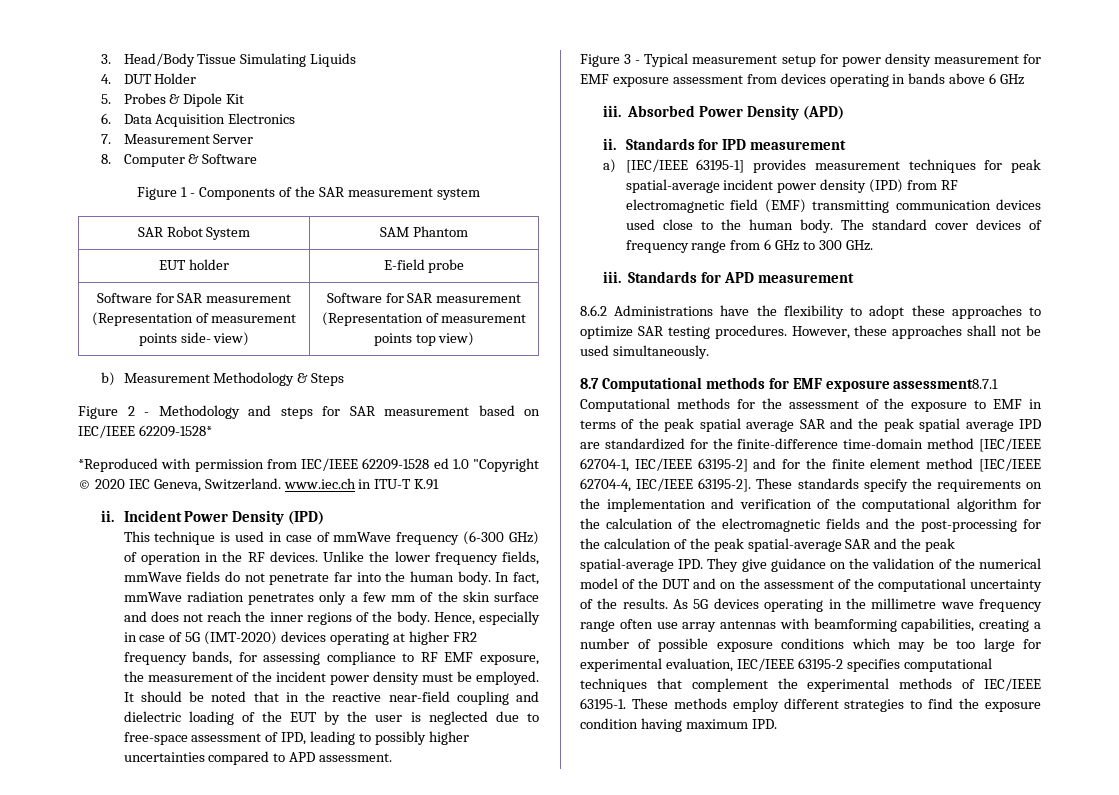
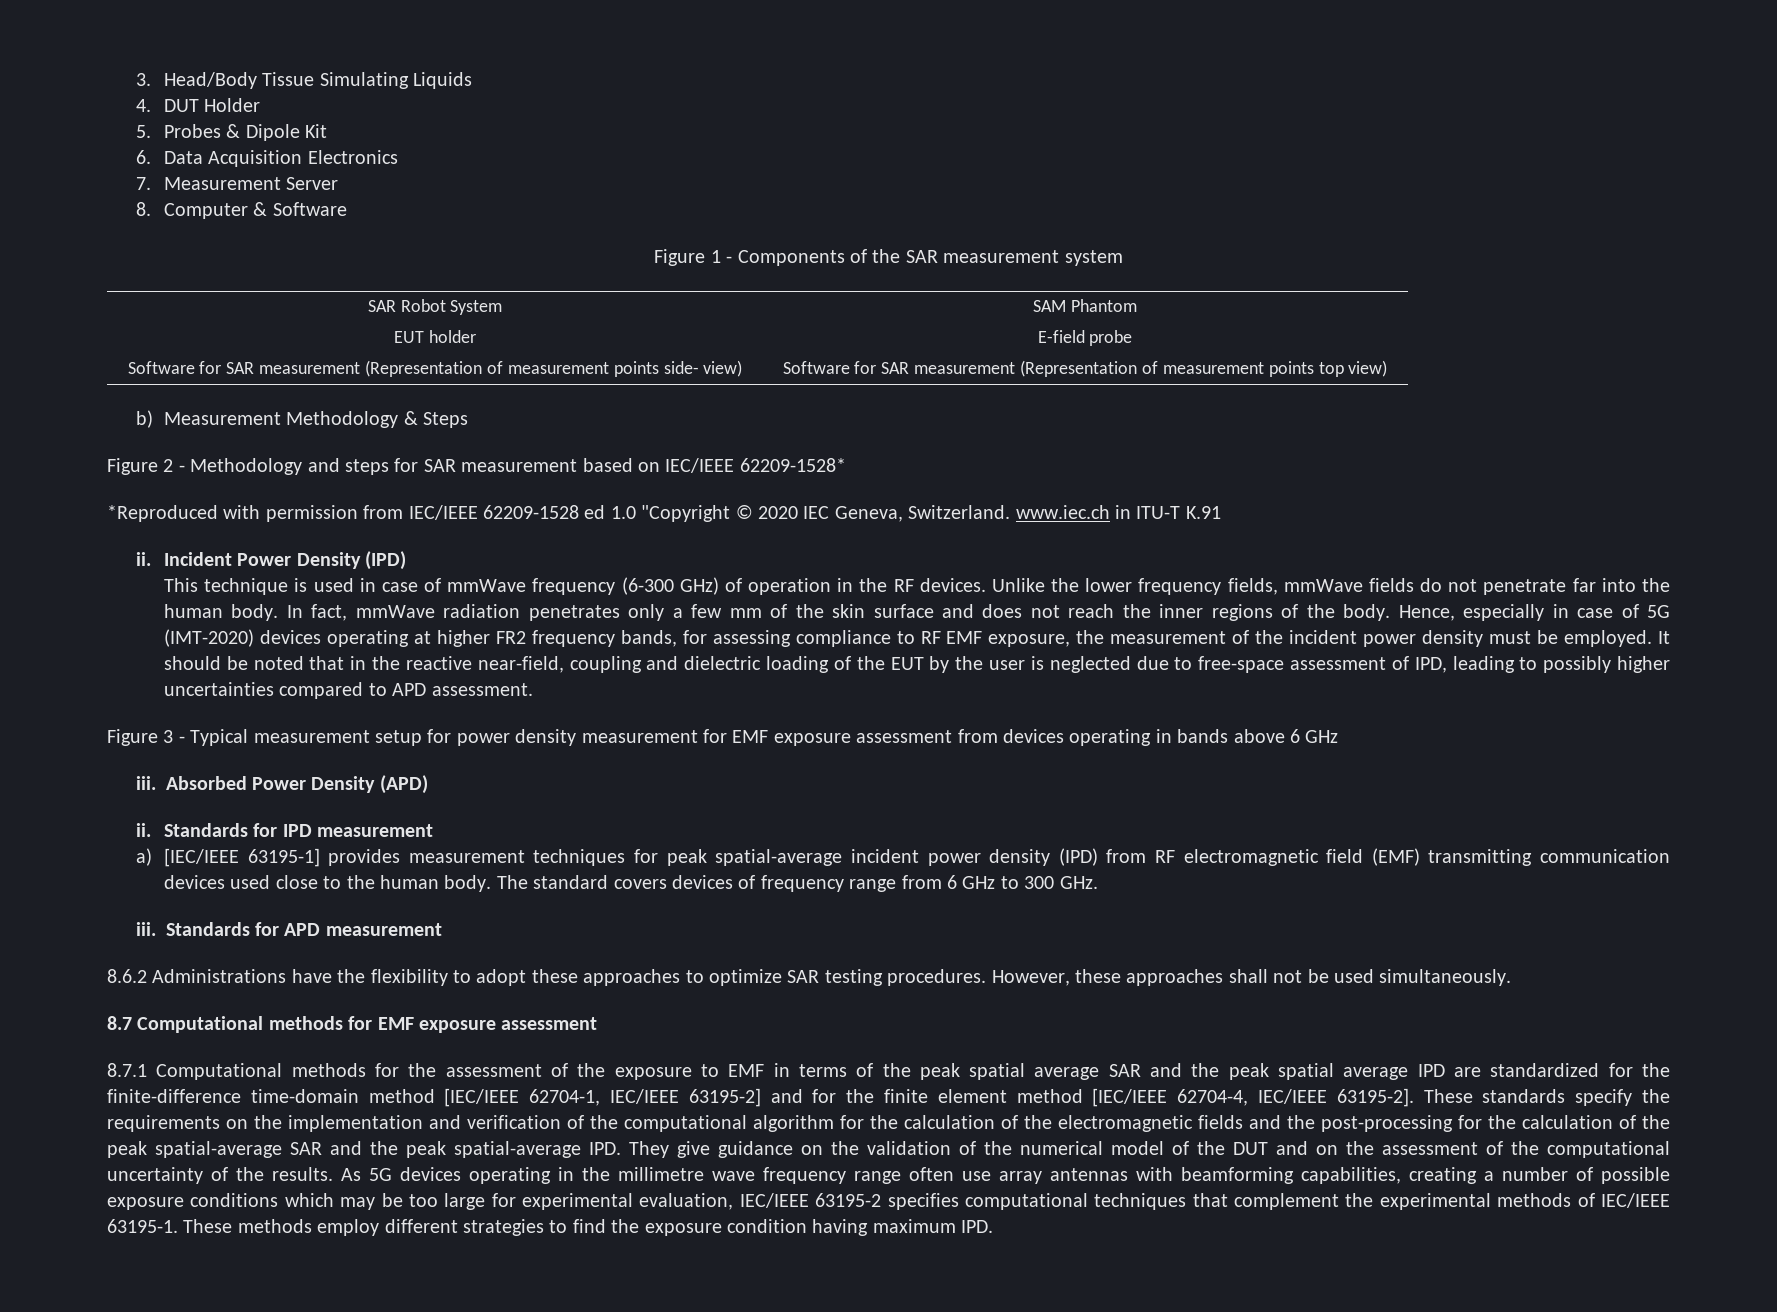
- It should be noted that in the reactive near-field coupling and dielectric loading of the EUT by the user is neglected due to free-space assessment of IPD, leading to possibly higher uncertainties compared to APD assessment.
+ It should be noted that in the reactive near-field, coupling and dielectric loading of the EUT by the user is neglected due to free-space assessment of IPD, leading to possibly higher uncertainties compared to APD assessment.
- The standard cover devices of frequency range from 6 GHz to 300 GHz.
+ The standard covers devices of frequency range from 6 GHz to 300 GHz.
- 8.7 Computational methods for EMF exposure assessment8.7.1 Computational methods for the assessment of the exposure to EMF in terms of the peak spatial average SAR and the peak spatial average IPD are standardized for the finite-difference time-domain method [IEC/IEEE 62704-1, IEC/IEEE 63195-2] and for the finite element method [IEC/IEEE 62704-4, IEC/IEEE 63195-2].
+ 8.7 Computational methods for EMF exposure assessment
+ 8.7.1 Computational methods for the assessment of the exposure to EMF in terms of the peak spatial average SAR and the peak spatial average IPD are standardized for the finite-difference time-domain method [IEC/IEEE 62704-1, IEC/IEEE 63195-2] and for the finite element method [IEC/IEEE 62704-4, IEC/IEEE 63195-2].

